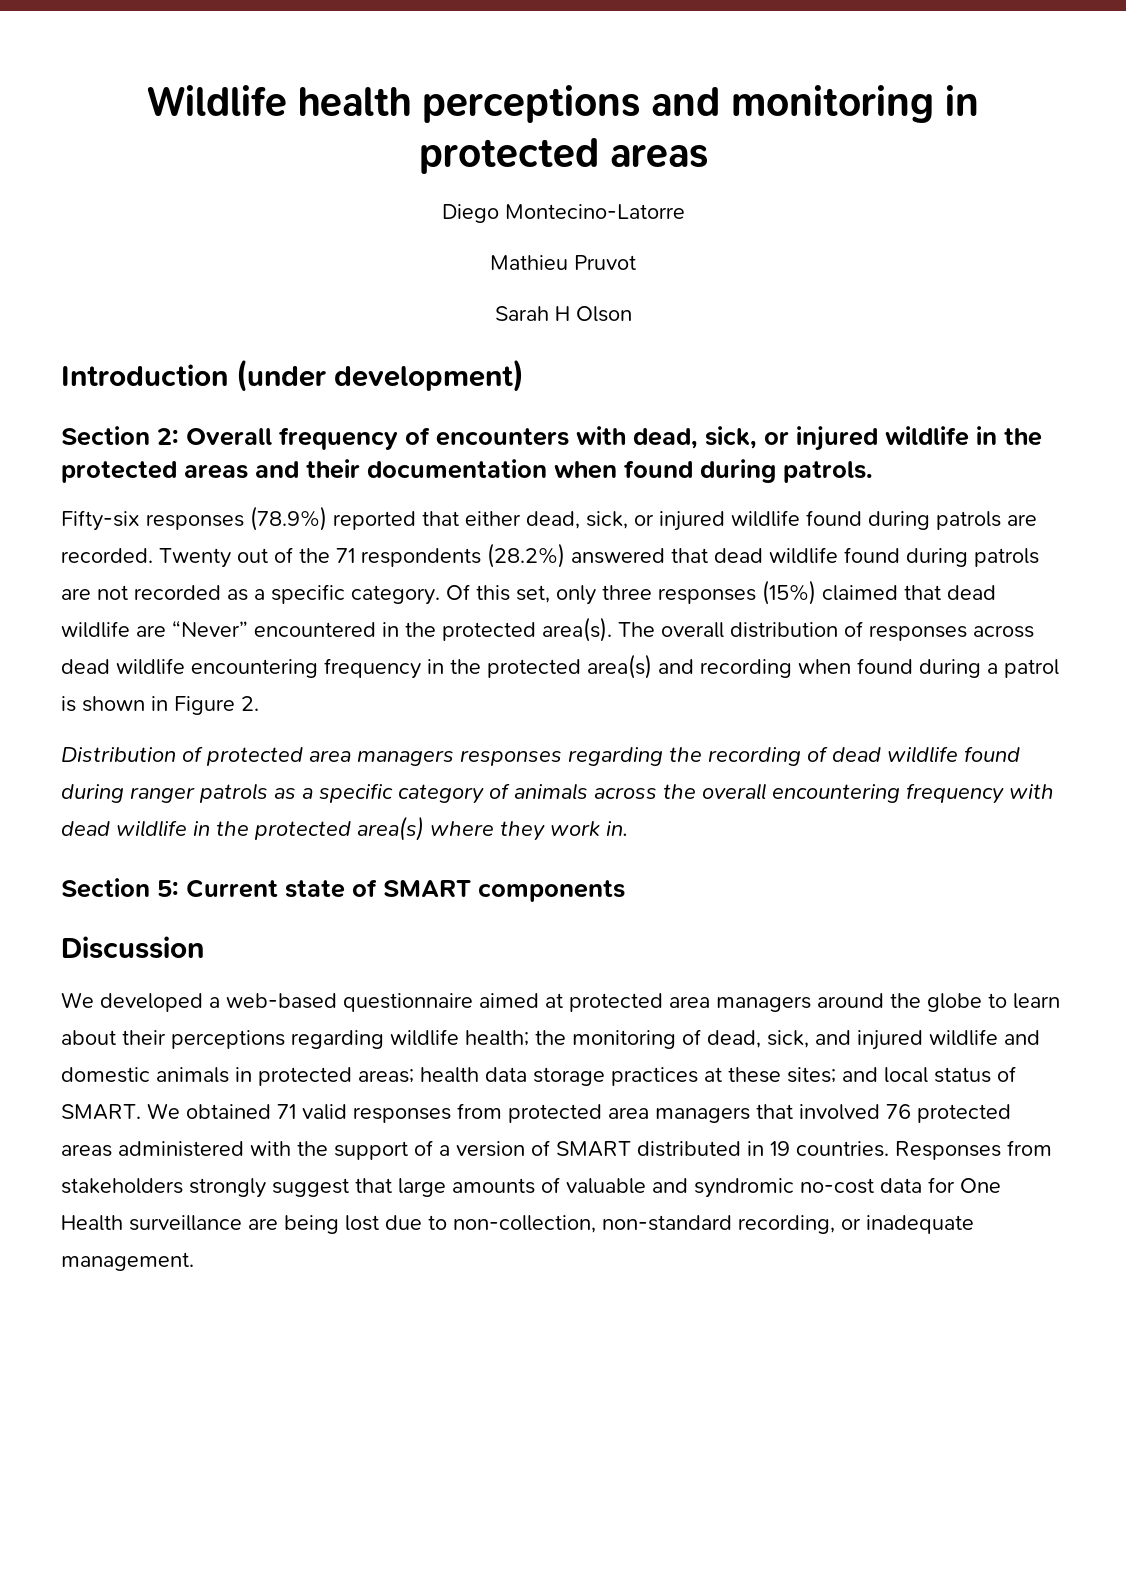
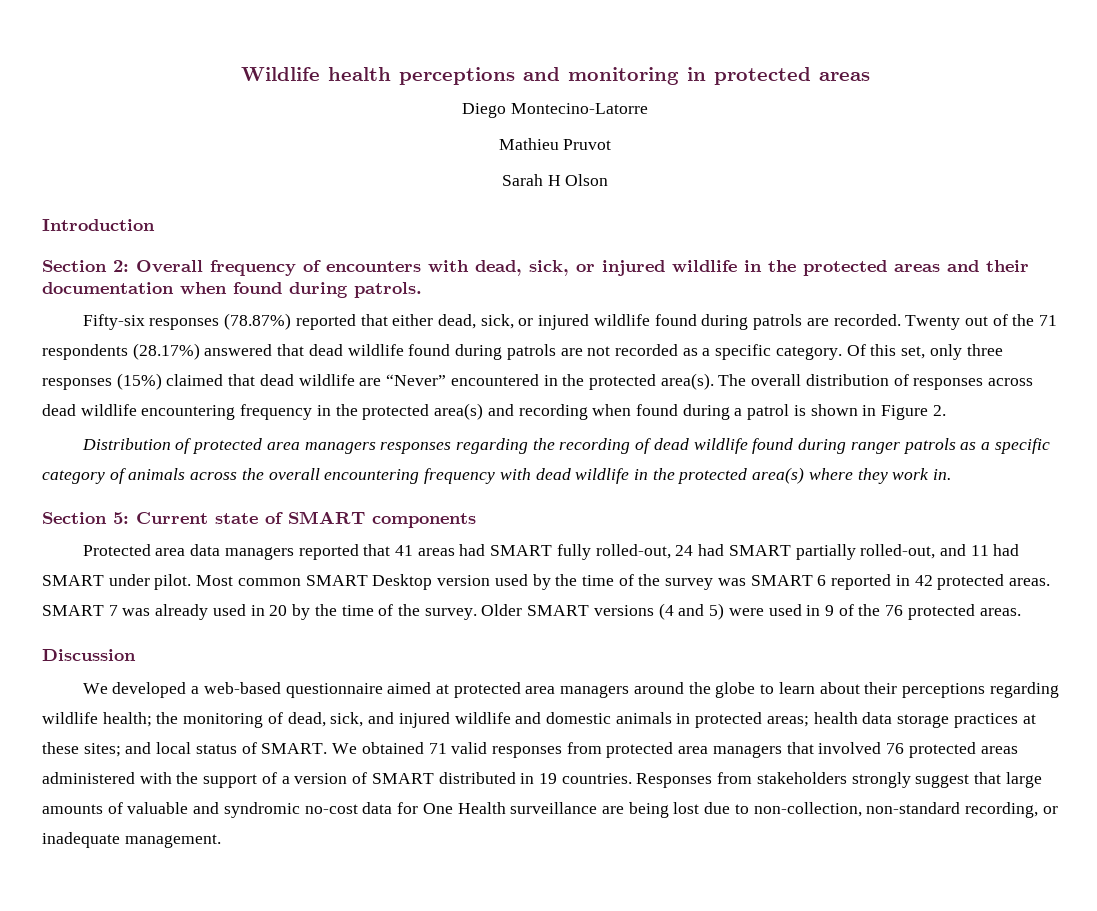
- Introduction (under development)
+ Introduction
- Fifty-six responses (78.9%) reported that either dead, sick, or injured wildlife found during patrols are recorded.
+ Fifty-six responses (78.87%) reported that either dead, sick, or injured wildlife found during patrols are recorded.
- Twenty out of the 71 respondents (28.2%) answered that dead wildlife found during patrols are not recorded as a specific category.
+ Twenty out of the 71 respondents (28.17%) answered that dead wildlife found during patrols are not recorded as a specific category.
+ Protected area data managers reported that 41 areas had SMART fully rolled-out, 24 had SMART partially rolled-out, and 11 had SMART under pilot. Most common SMART Desktop version used by the time of the survey was SMART 6 reported in 42 protected areas. SMART 7 was already used in 20 by the time of the survey. Older SMART versions (4 and 5) were used in 9 of the 76 protected areas.

